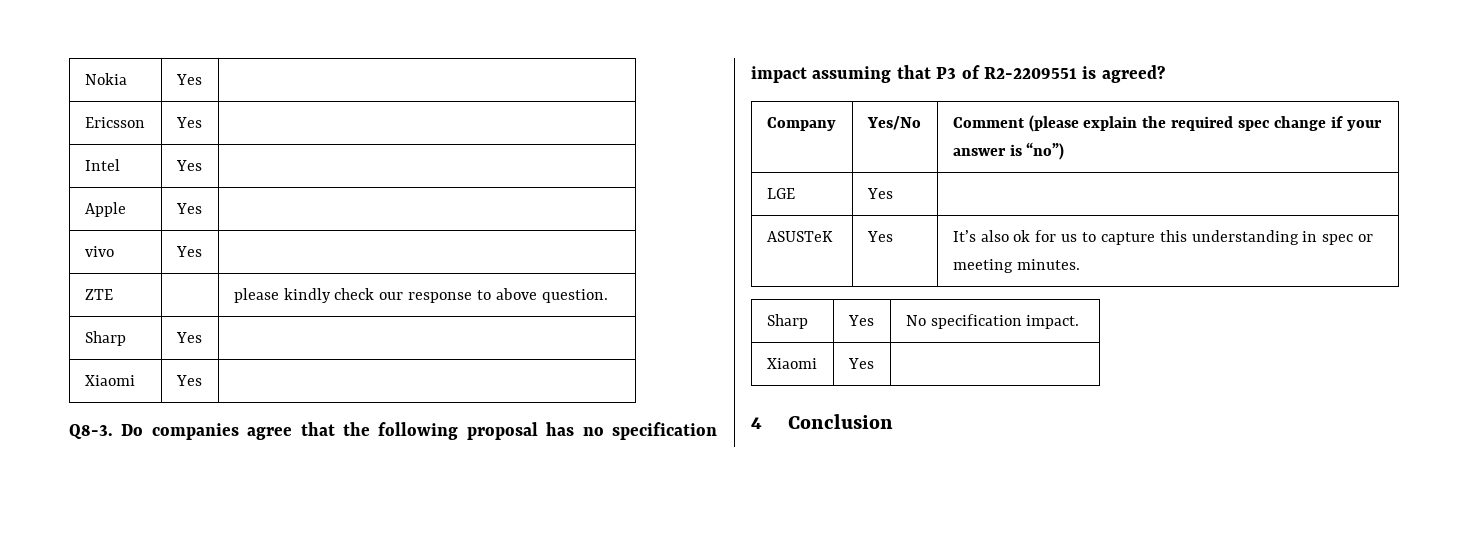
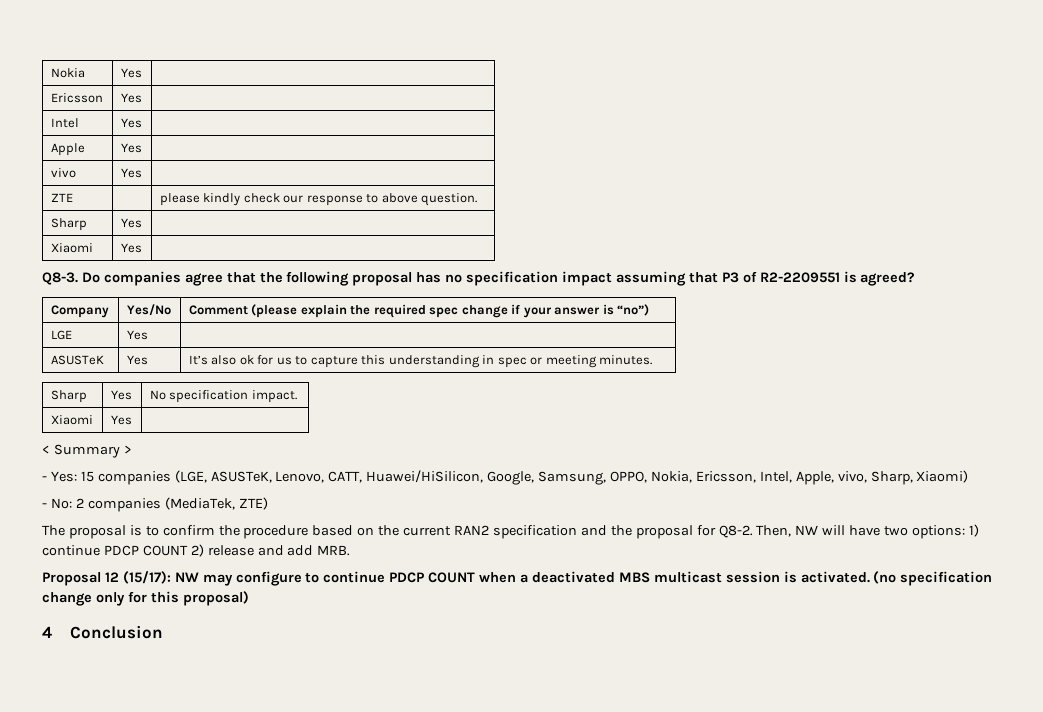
+ < Summary >
+ - Yes: 15 companies (LGE, ASUSTeK, Lenovo, CATT, Huawei/HiSilicon, Google, Samsung, OPPO, Nokia, Ericsson, Intel, Apple, vivo, Sharp, Xiaomi)
+ - No: 2 companies (MediaTek, ZTE)
+ The proposal is to confirm the procedure based on the current RAN2 specification and the proposal for Q8-2. Then, NW will have two options: 1) continue PDCP COUNT 2) release and add MRB.
+ Proposal 12 (15/17): NW may configure to continue PDCP COUNT when a deactivated MBS multicast session is activated. (no specification change only for this proposal)

